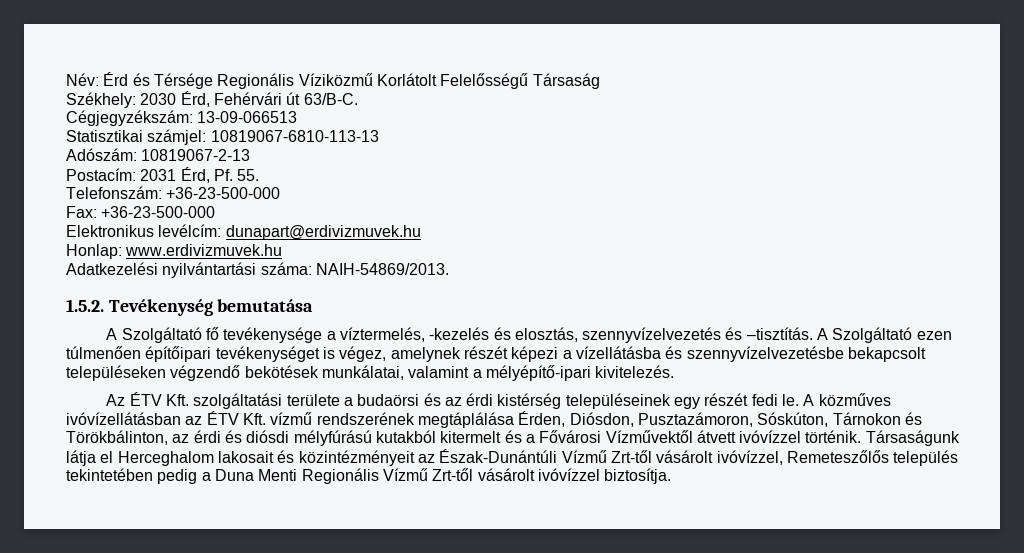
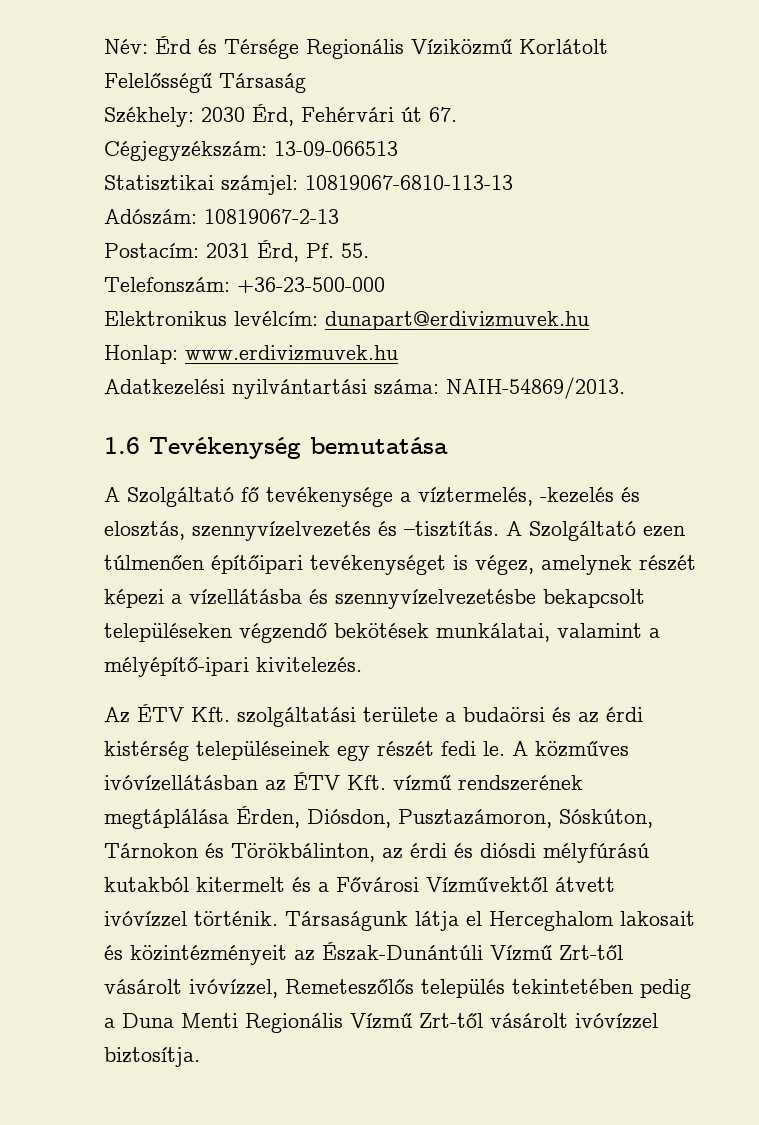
- Székhely: 2030 Érd, Fehérvári út 63/B-C.
+ Székhely: 2030 Érd, Fehérvári út 67.
- Fax: +36-23-500-000
- 1.5.2. Tevékenység bemutatása
+ 1.6 Tevékenység bemutatása

